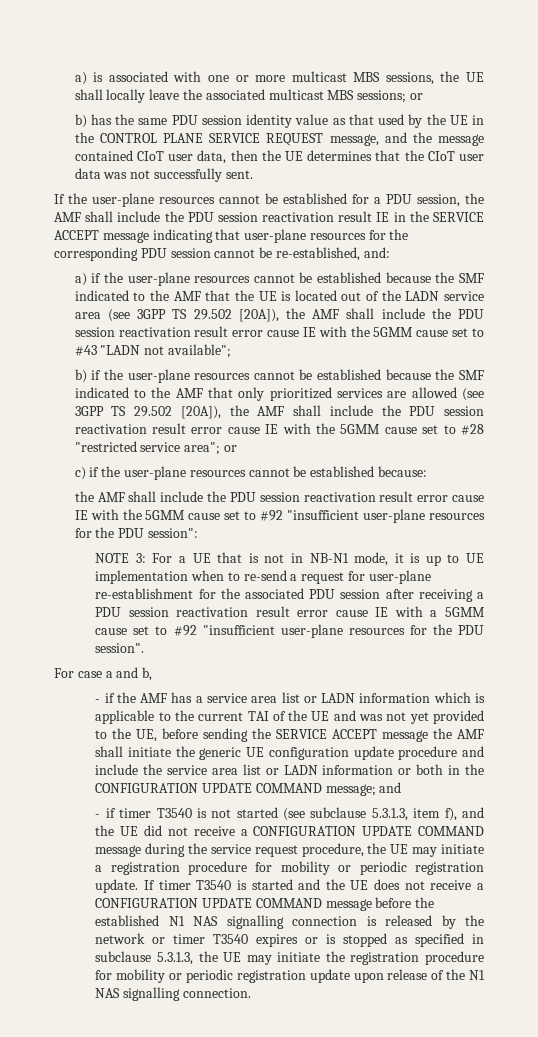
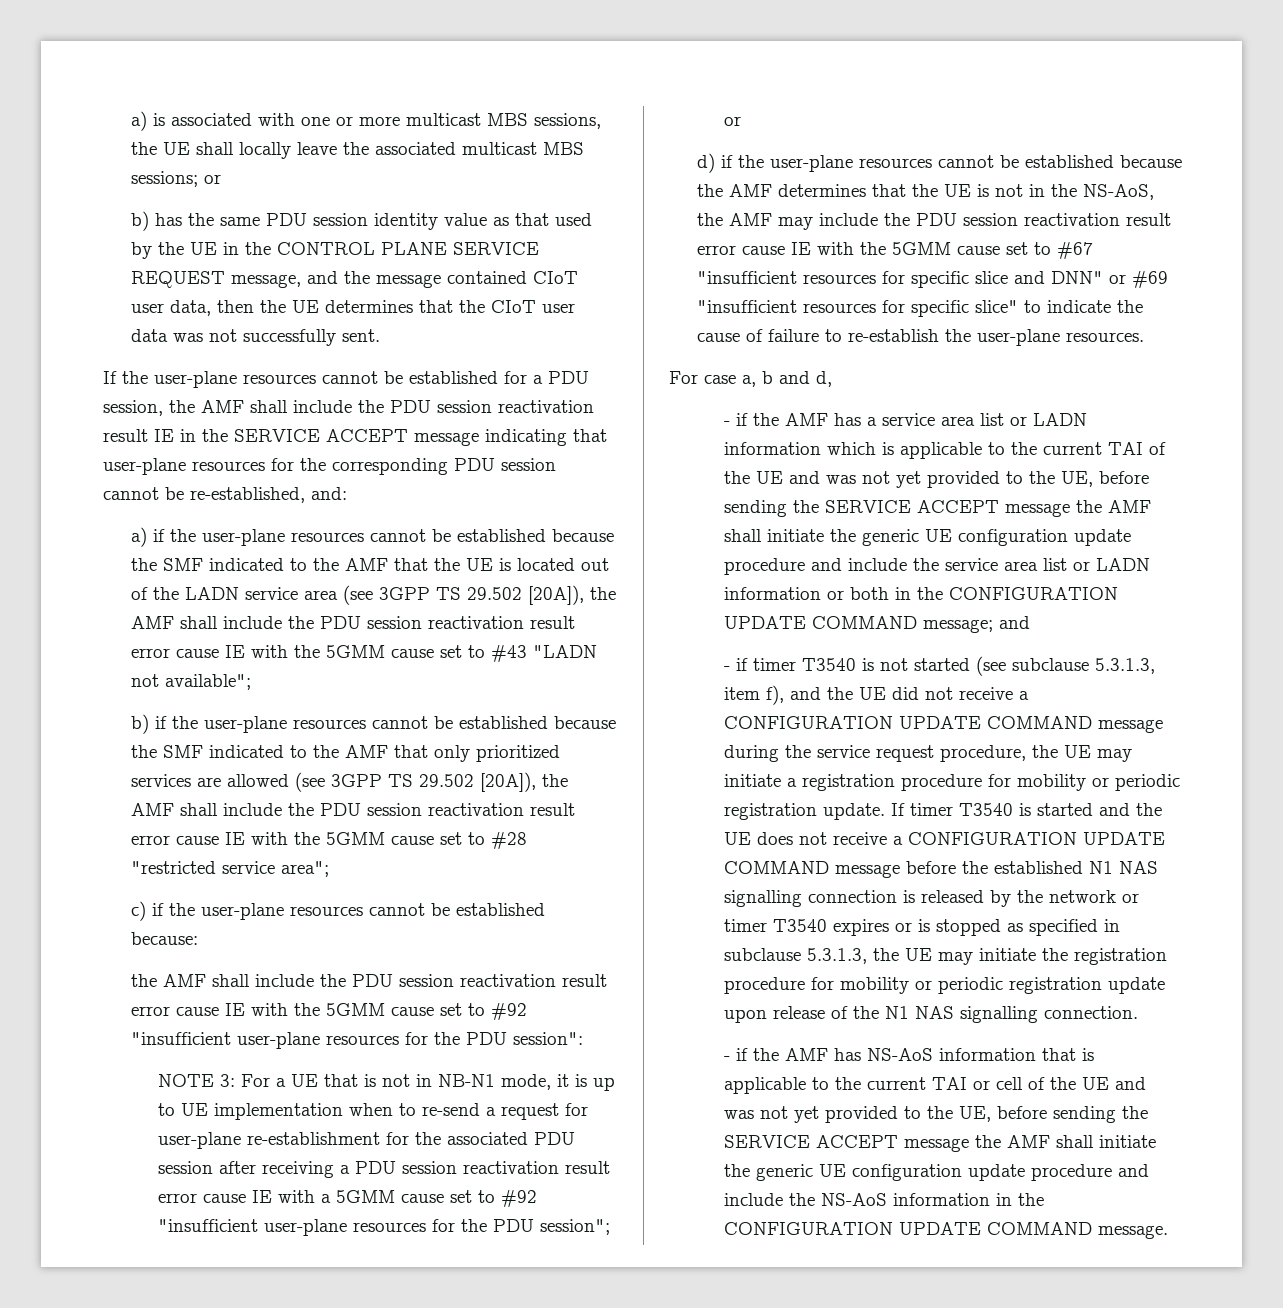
- b) if the user-plane resources cannot be established because the SMF indicated to the AMF that only prioritized services are allowed (see 3GPP TS 29.502 [20A]), the AMF shall include the PDU session reactivation result error cause IE with the 5GMM cause set to #28 "restricted service area"; or
+ b) if the user-plane resources cannot be established because the SMF indicated to the AMF that only prioritized services are allowed (see 3GPP TS 29.502 [20A]), the AMF shall include the PDU session reactivation result error cause IE with the 5GMM cause set to #28 "restricted service area";
- NOTE 3: For a UE that is not in NB-N1 mode, it is up to UE implementation when to re-send a request for user-plane re-establishment for the associated PDU session after receiving a PDU session reactivation result error cause IE with a 5GMM cause set to #92 "insufficient user-plane resources for the PDU session".
- For case a and b,
+ NOTE 3: For a UE that is not in NB-N1 mode, it is up to UE implementation when to re-send a request for user-plane re-establishment for the associated PDU session after receiving a PDU session reactivation result error cause IE with a 5GMM cause set to #92 "insufficient user-plane resources for the PDU session"; or
+ d) if the user-plane resources cannot be established because the AMF determines that the UE is not in the NS-AoS, the AMF may include the PDU session reactivation result error cause IE with the 5GMM cause set to #67 "insufficient resources for specific slice and DNN" or #69 "insufficient resources for specific slice" to indicate the cause of failure to re-establish the user-plane resources.
+ For case a, b and d,
+ - if the AMF has NS-AoS information that is applicable to the current TAI or cell of the UE and was not yet provided to the UE, before sending the SERVICE ACCEPT message the AMF shall initiate the generic UE configuration update procedure and include the NS-AoS information in the CONFIGURATION UPDATE COMMAND message.

